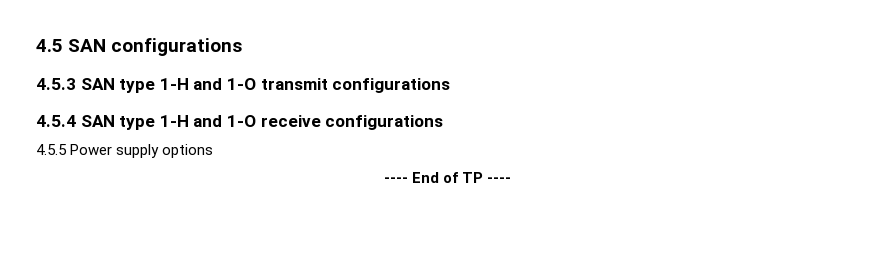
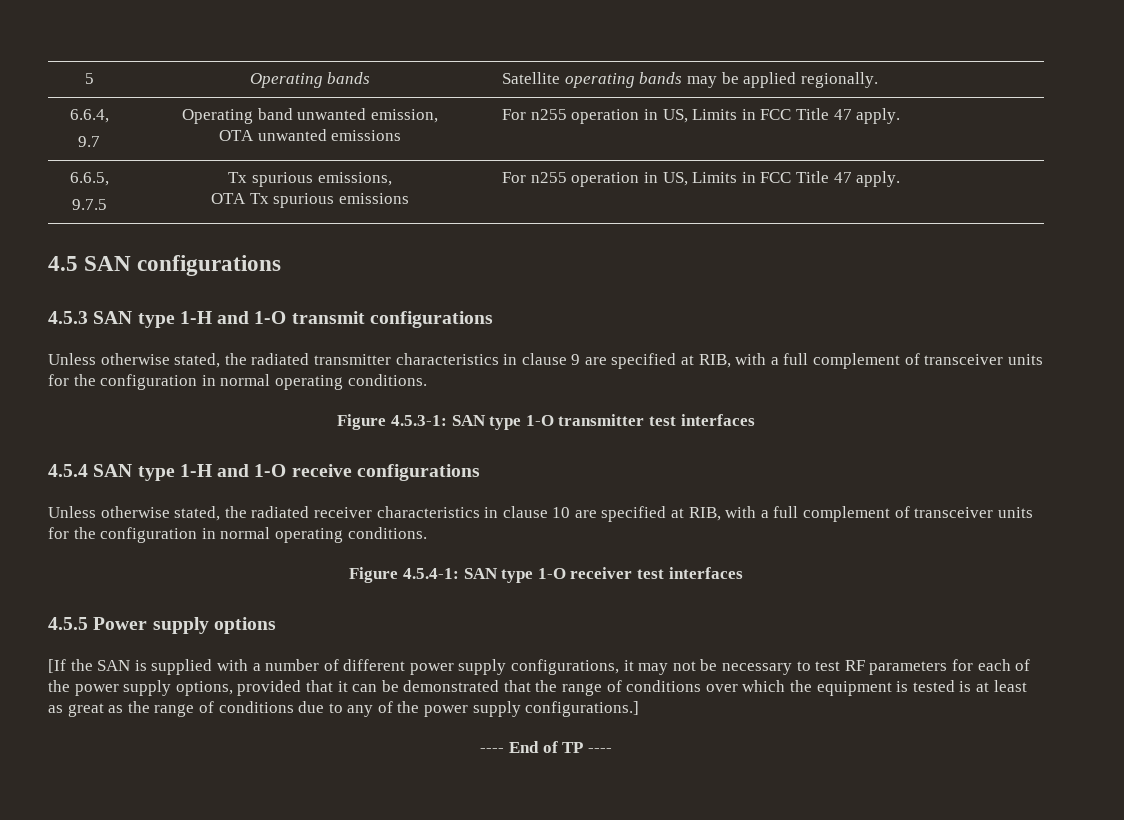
+ 5 | Operating bands | Satellite operating bands may be applied regionally.
+ 6.6.4,
+ 9.7 | Operating band unwanted emission,
+ OTA unwanted emissions | For n255 operation in US, Limits in FCC Title 47 apply.
+ 6.6.5,
+ 9.7.5 | Tx spurious emissions,
+ OTA Tx spurious emissions | For n255 operation in US, Limits in FCC Title 47 apply.
+ Unless otherwise stated, the radiated transmitter characteristics in clause 9 are specified at RIB, with a full complement of transceiver units for the configuration in normal operating conditions.
+ Figure 4.5.3-1: SAN type 1-O transmitter test interfaces
+ Unless otherwise stated, the radiated receiver characteristics in clause 10 are specified at RIB, with a full complement of transceiver units for the configuration in normal operating conditions.
+ Figure 4.5.4-1: SAN type 1-O receiver test interfaces
  4.5.5 Power supply options
+ [If the SAN is supplied with a number of different power supply configurations, it may not be necessary to test RF parameters for each of the power supply options, provided that it can be demonstrated that the range of conditions over which the equipment is tested is at least as great as the range of conditions due to any of the power supply configurations.]

